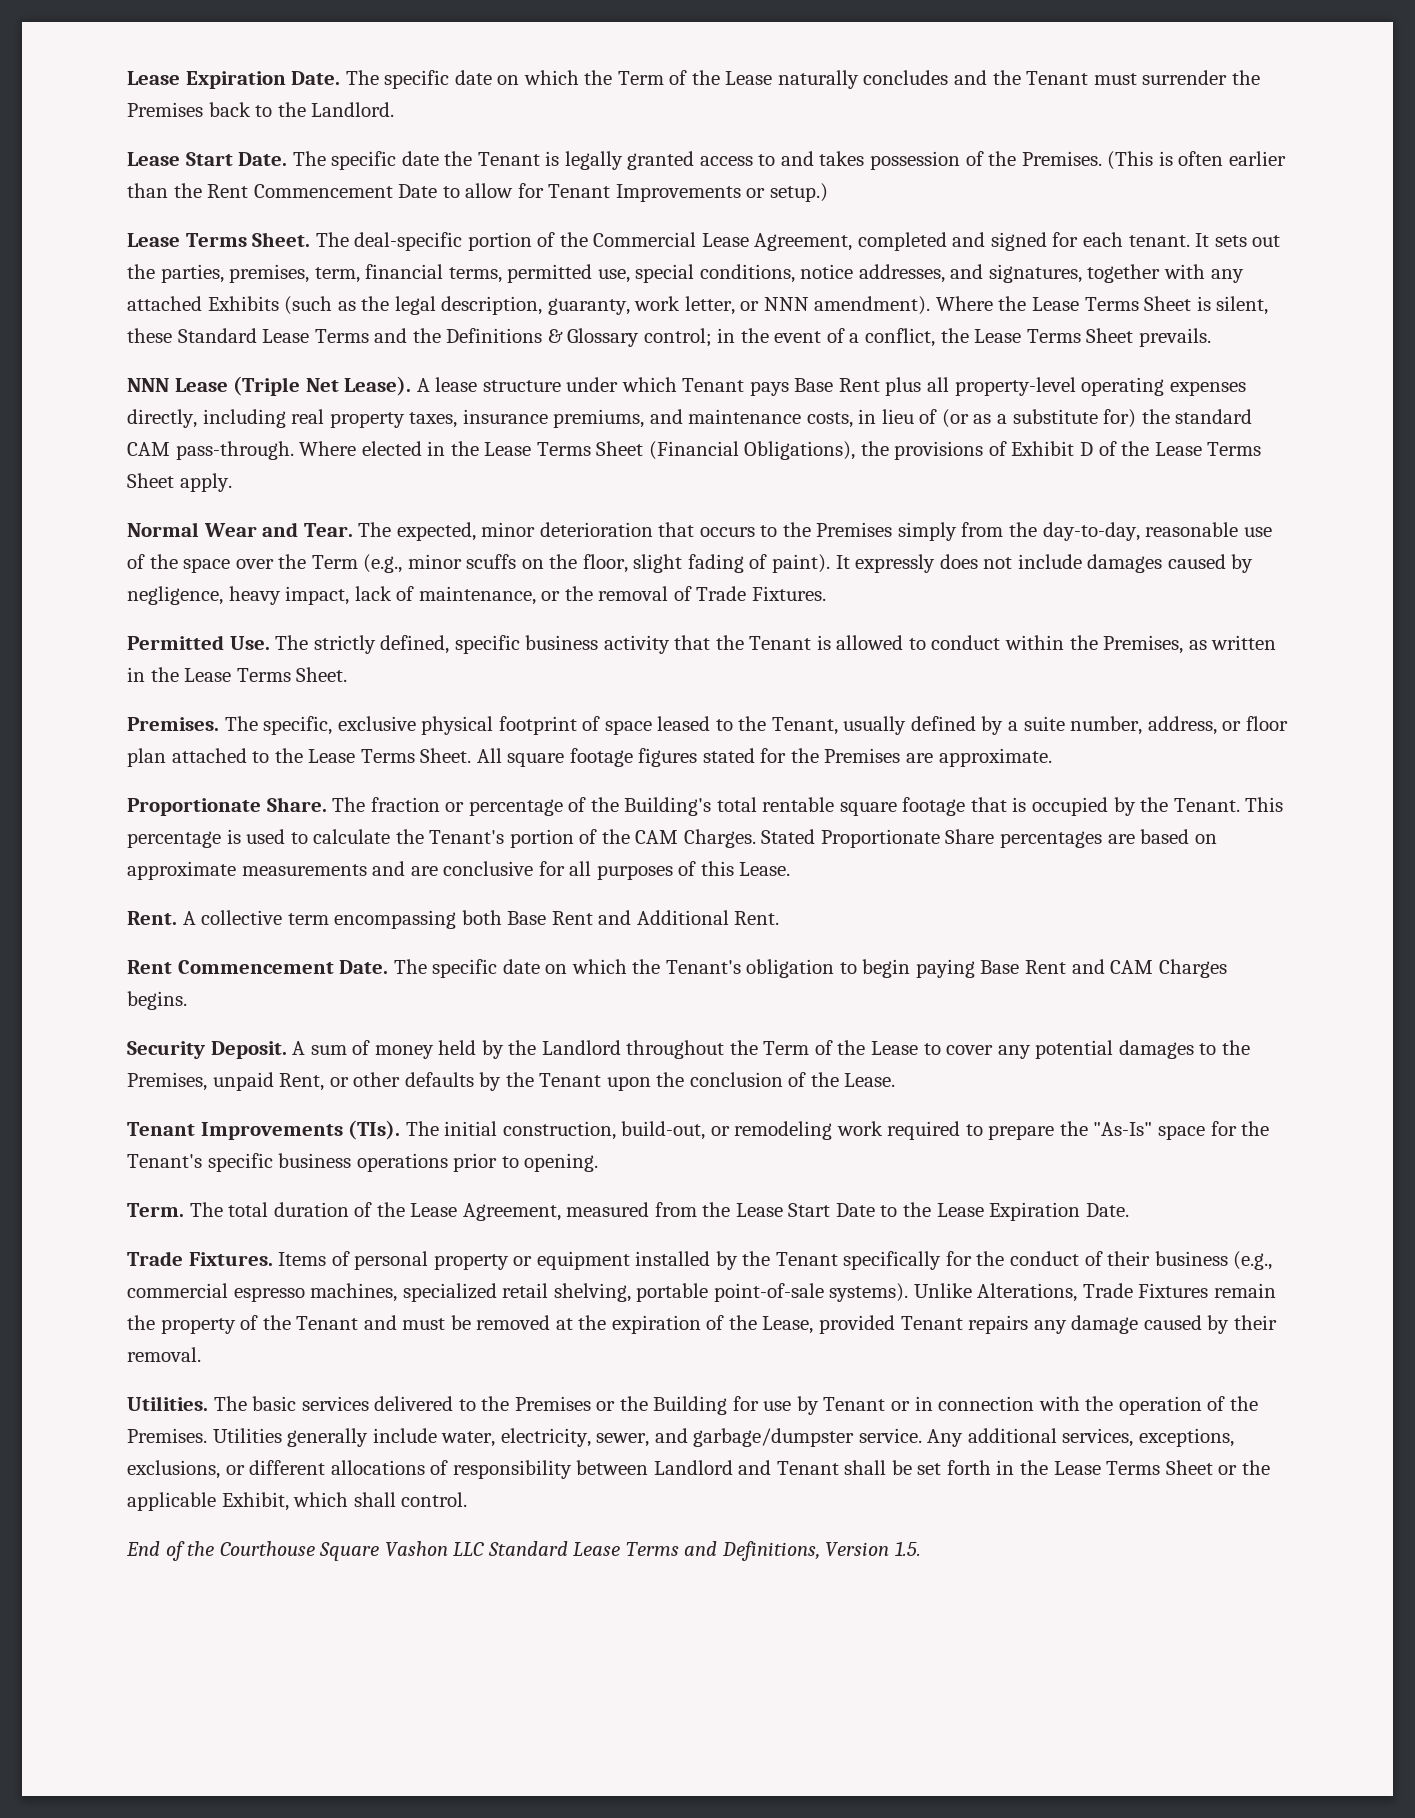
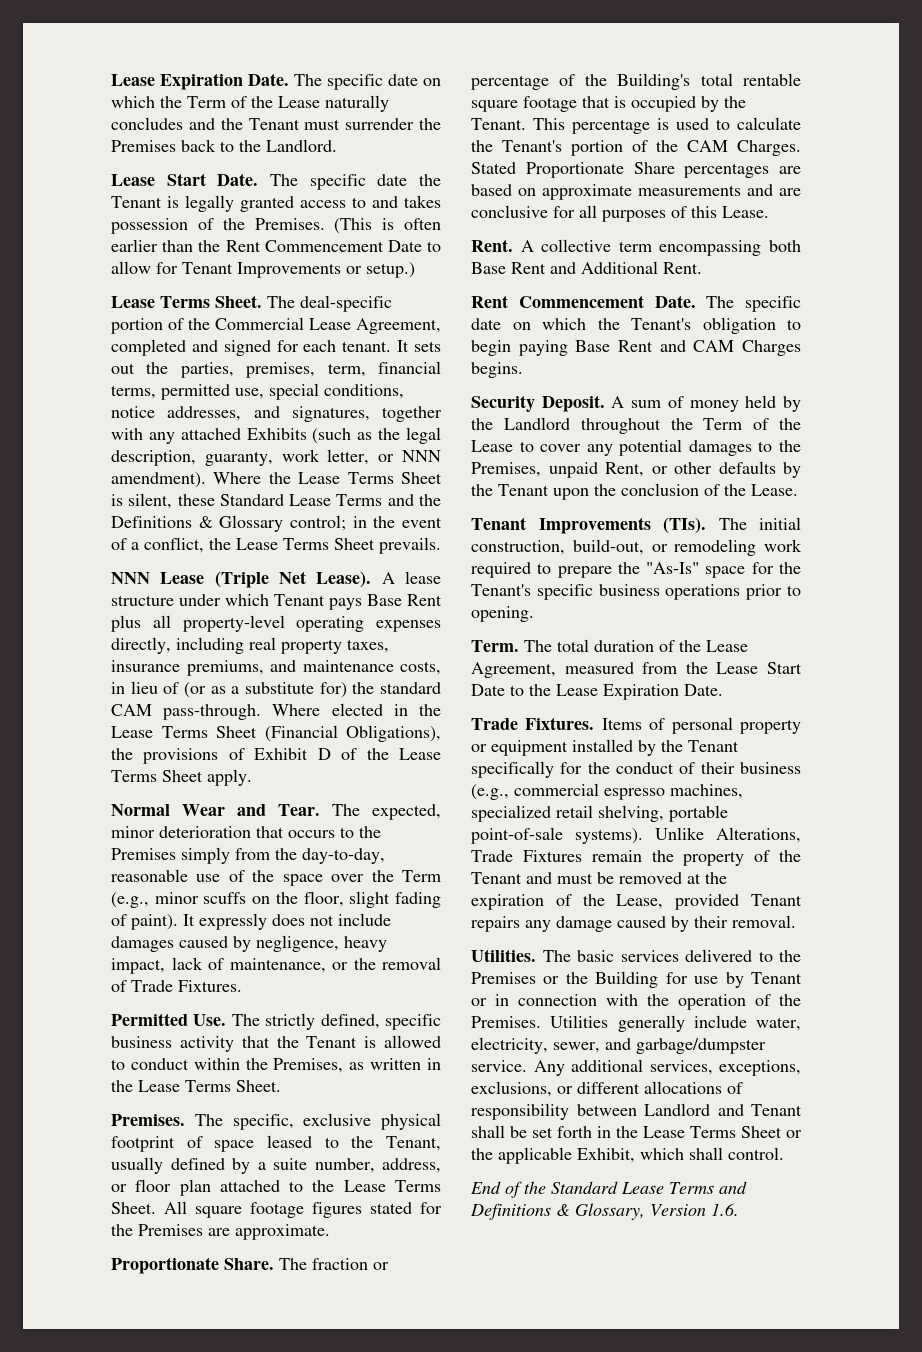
- End of the Courthouse Square Vashon LLC Standard Lease Terms and Definitions, Version 1.5.
+ End of the Standard Lease Terms and Definitions & Glossary, Version 1.6.

